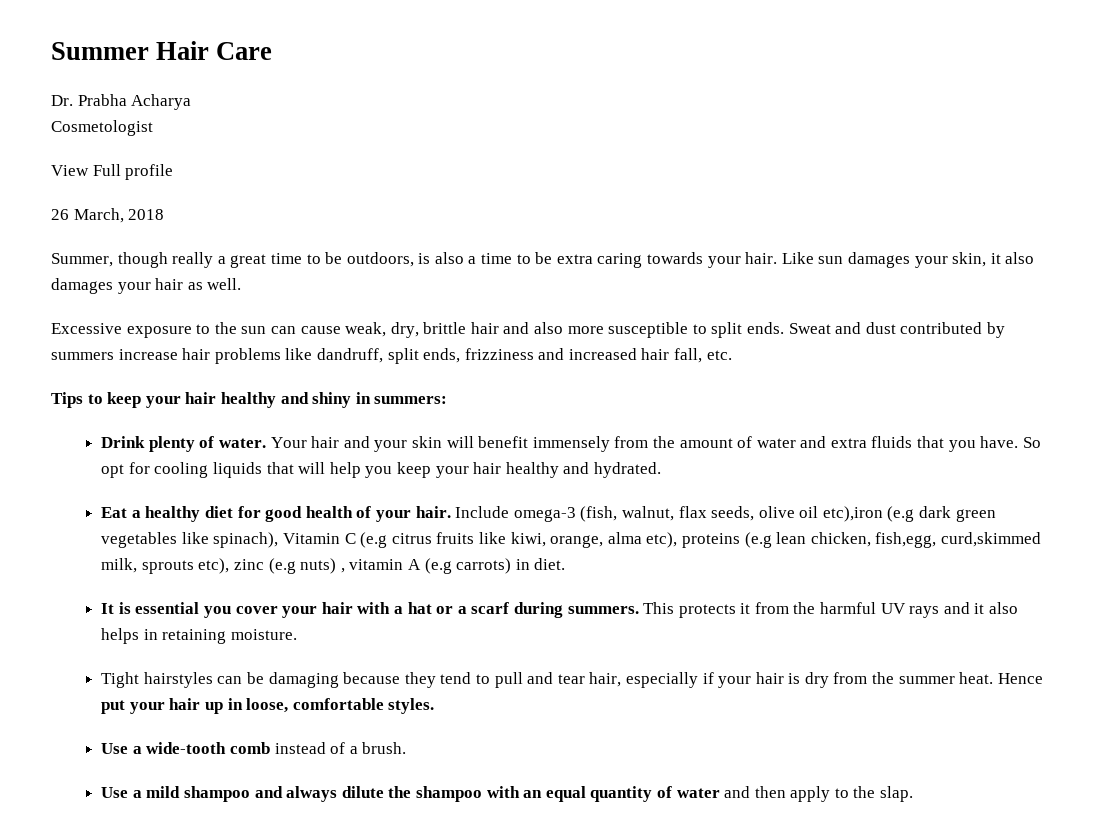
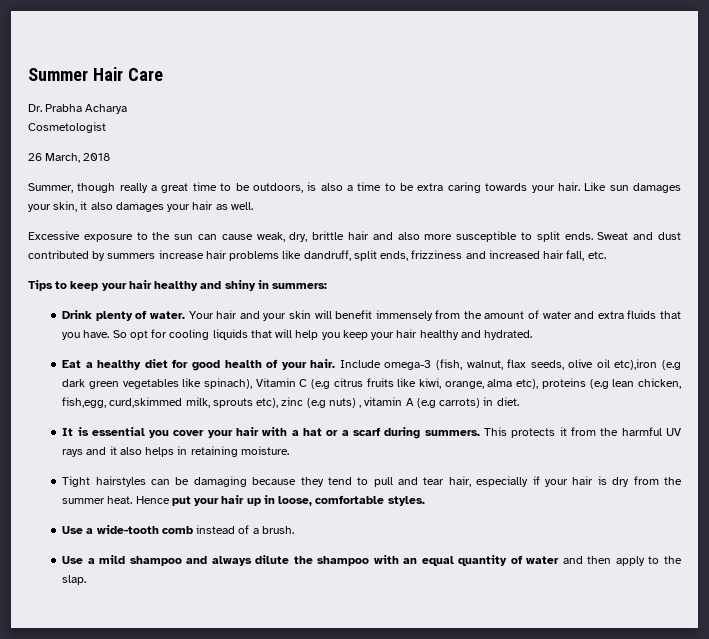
- View Full profile

